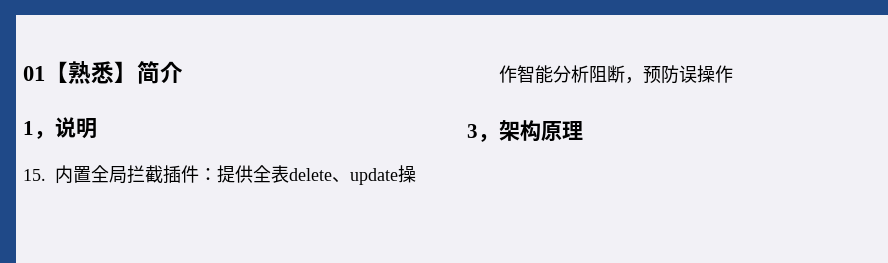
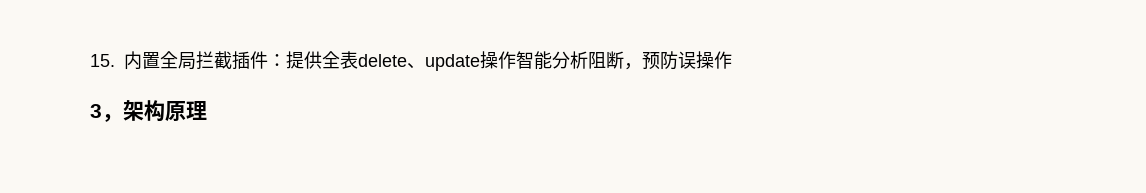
- 01【熟悉】简介
- 1，说明

